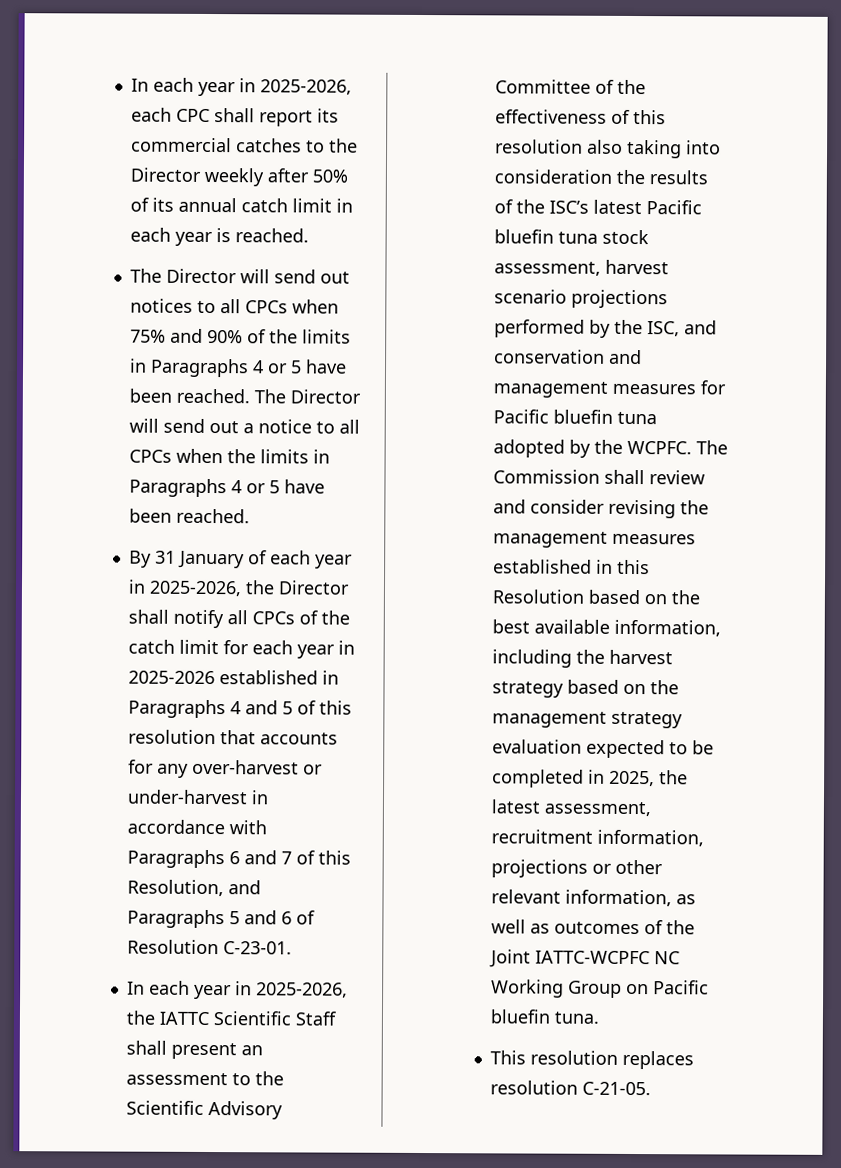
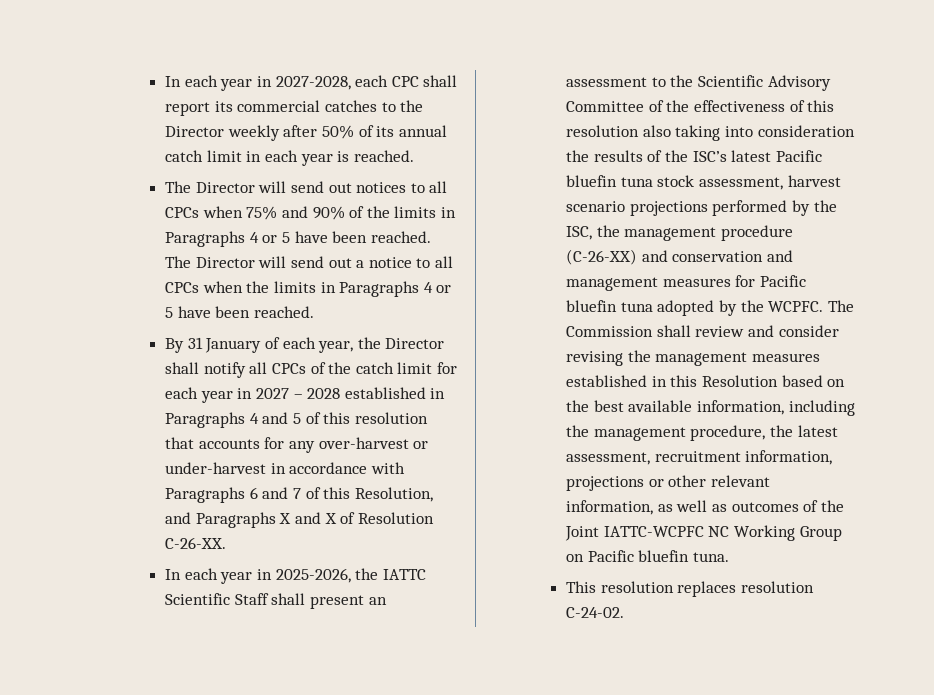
- In each year in 2025-2026, each CPC shall report its commercial catches to the Director weekly after 50% of its annual catch limit in each year is reached.
+ In each year in 2027-2028, each CPC shall report its commercial catches to the Director weekly after 50% of its annual catch limit in each year is reached.
- By 31 January of each year in 2025-2026, the Director shall notify all CPCs of the catch limit for each year in 2025-2026 established in Paragraphs 4 and 5 of this resolution that accounts for any over-harvest or under-harvest in accordance with Paragraphs 6 and 7 of this Resolution, and Paragraphs 5 and 6 of Resolution C-23-01.
+ By 31 January of each year, the Director shall notify all CPCs of the catch limit for each year in 2027 – 2028 established in Paragraphs 4 and 5 of this resolution that accounts for any over-harvest or under-harvest in accordance with Paragraphs 6 and 7 of this Resolution, and Paragraphs X and X of Resolution C-26-XX.
- In each year in 2025-2026, the IATTC Scientific Staff shall present an assessment to the Scientific Advisory Committee of the effectiveness of this resolution also taking into consideration the results of the ISC’s latest Pacific bluefin tuna stock assessment, harvest scenario projections performed by the ISC, and conservation and management measures for Pacific bluefin tuna adopted by the WCPFC.
+ In each year in 2025-2026, the IATTC Scientific Staff shall present an assessment to the Scientific Advisory Committee of the effectiveness of this resolution also taking into consideration the results of the ISC’s latest Pacific bluefin tuna stock assessment, harvest scenario projections performed by the ISC, the management procedure (C-26-XX) and conservation and management measures for Pacific bluefin tuna adopted by the WCPFC.
- The Commission shall review and consider revising the management measures established in this Resolution based on the best available information, including the harvest strategy based on the management strategy evaluation expected to be completed in 2025, the latest assessment, recruitment information, projections or other relevant information, as well as outcomes of the Joint IATTC-WCPFC NC Working Group on Pacific bluefin tuna.
+ The Commission shall review and consider revising the management measures established in this Resolution based on the best available information, including the management procedure, the latest assessment, recruitment information, projections or other relevant information, as well as outcomes of the Joint IATTC-WCPFC NC Working Group on Pacific bluefin tuna.
- This resolution replaces resolution C-21-05.
+ This resolution replaces resolution C-24-02.

